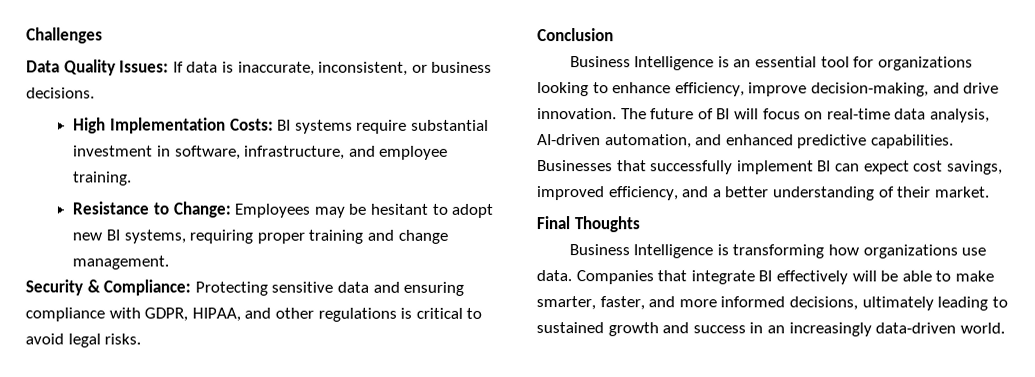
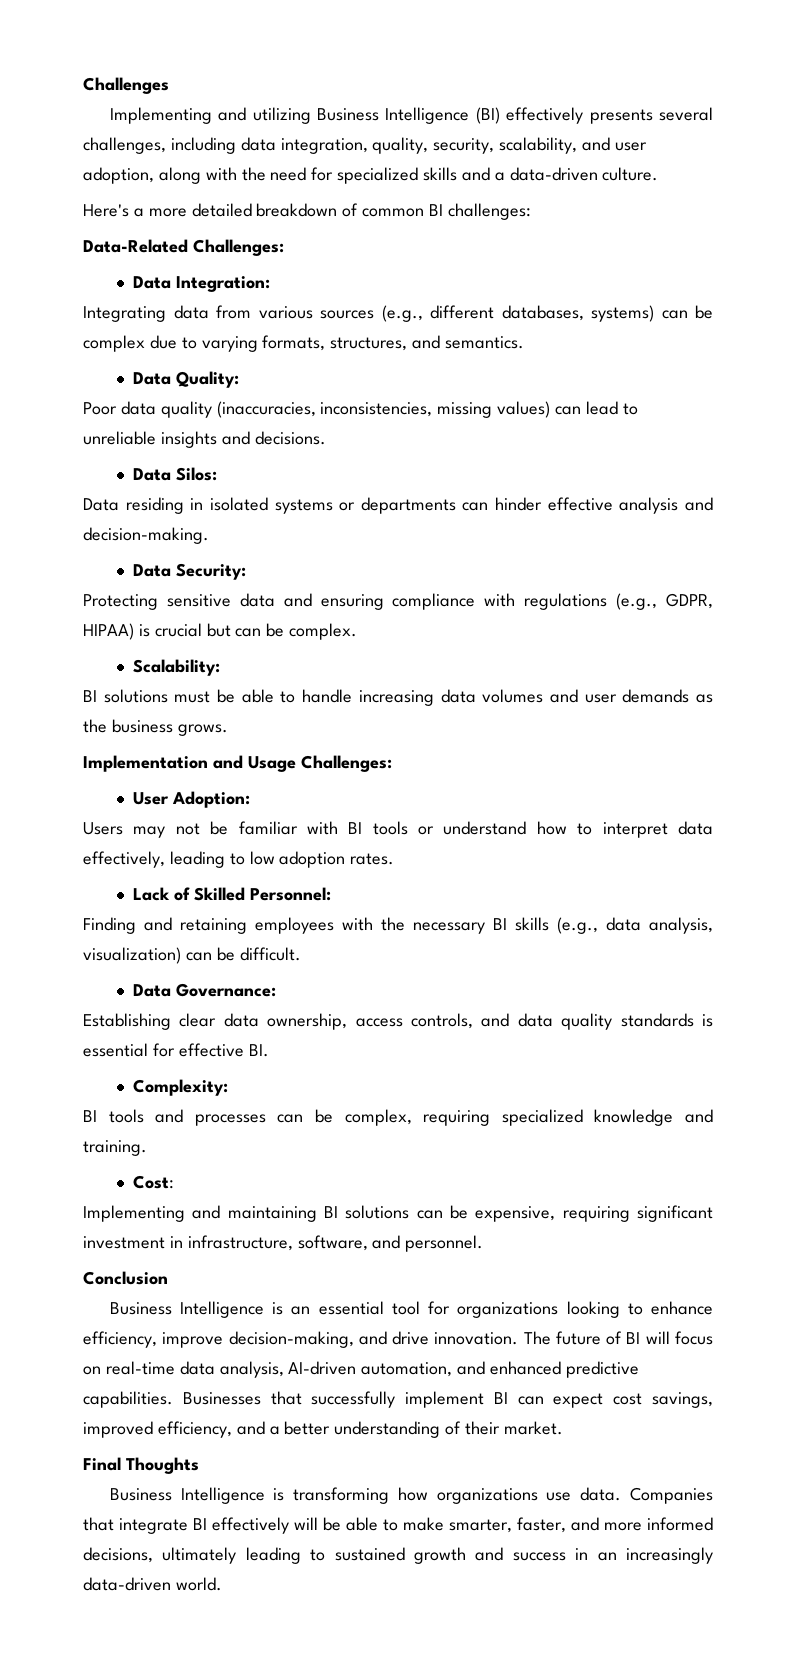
- Data Quality Issues: If data is inaccurate, inconsistent, or business decisions.
- High Implementation Costs: BI systems require substantial investment in software, infrastructure, and employee training.
- Resistance to Change: Employees may be hesitant to adopt new BI systems, requiring proper training and change management.
- Security & Compliance: Protecting sensitive data and ensuring compliance with GDPR, HIPAA, and other regulations is critical to avoid legal risks.
+ Implementing and utilizing Business Intelligence (BI) effectively presents several challenges, including data integration, quality, security, scalability, and user adoption, along with the need for specialized skills and a data-driven culture.
+ Here's a more detailed breakdown of common BI challenges:
+ Data-Related Challenges:
+ Data Integration:
+ Integrating data from various sources (e.g., different databases, systems) can be complex due to varying formats, structures, and semantics.
+ Data Quality:
+ Poor data quality (inaccuracies, inconsistencies, missing values) can lead to unreliable insights and decisions.
+ Data Silos:
+ Data residing in isolated systems or departments can hinder effective analysis and decision-making.
+ Data Security:
+ Protecting sensitive data and ensuring compliance with regulations (e.g., GDPR, HIPAA) is crucial but can be complex.
+ Scalability:
+ BI solutions must be able to handle increasing data volumes and user demands as the business grows.
+ Implementation and Usage Challenges:
+ User Adoption:
+ Users may not be familiar with BI tools or understand how to interpret data effectively, leading to low adoption rates.
+ Lack of Skilled Personnel:
+ Finding and retaining employees with the necessary BI skills (e.g., data analysis, visualization) can be difficult.
+ Data Governance:
+ Establishing clear data ownership, access controls, and data quality standards is essential for effective BI.
+ Complexity:
+ BI tools and processes can be complex, requiring specialized knowledge and training.
+ Cost:
+ Implementing and maintaining BI solutions can be expensive, requiring significant investment in infrastructure, software, and personnel.

